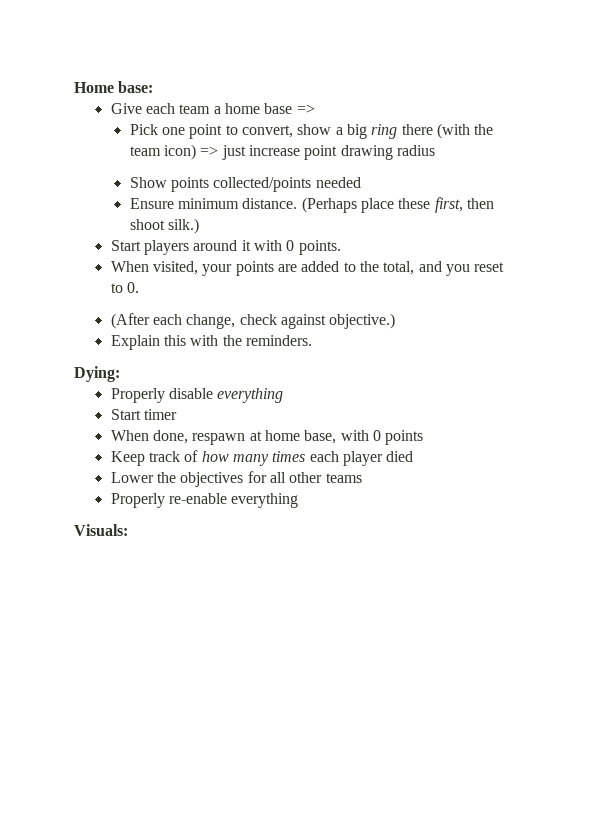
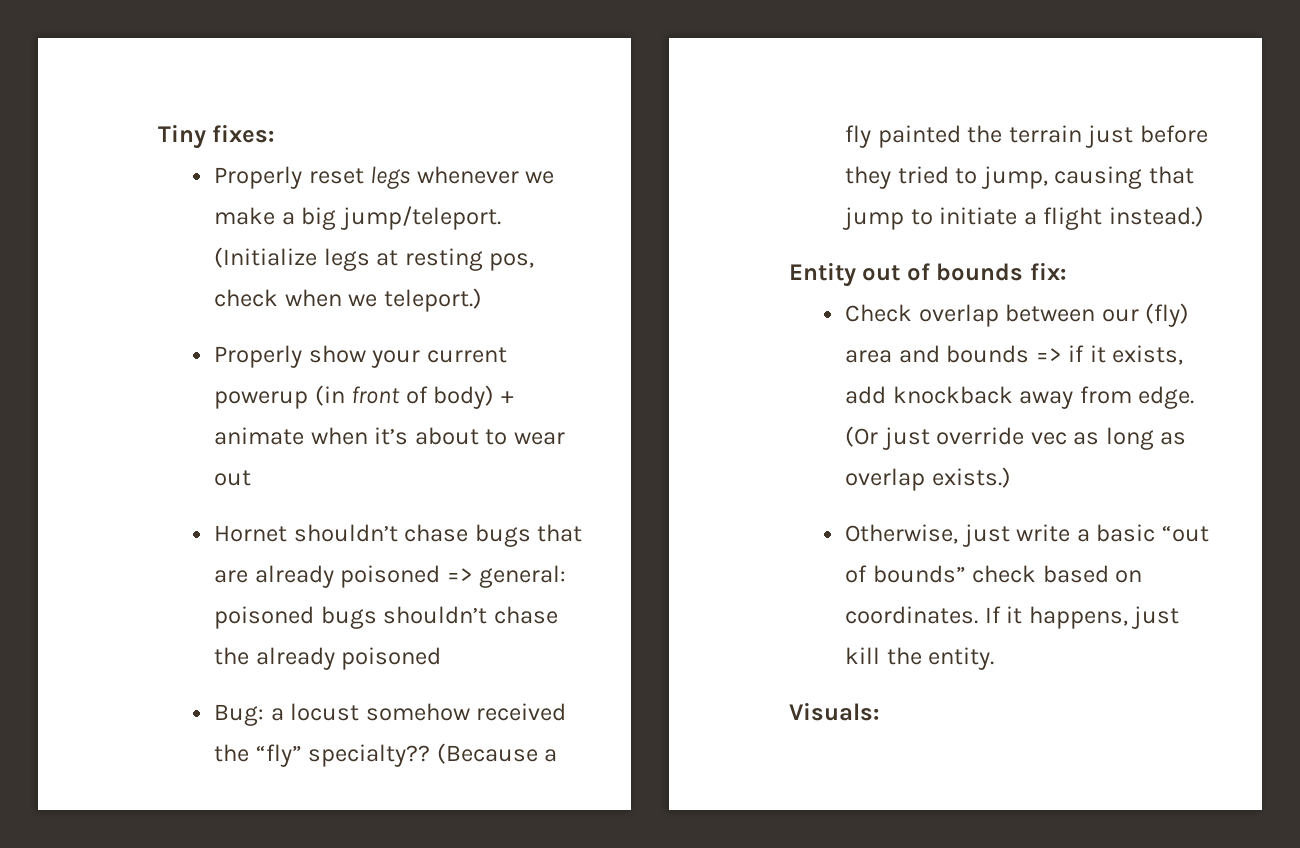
- Home base:
- Give each team a home base =>
- Pick one point to convert, show a big ring there (with the team icon) => just increase point drawing radius
- Show points collected/points needed
- Ensure minimum distance. (Perhaps place these first, then shoot silk.)
- Start players around it with 0 points.
- When visited, your points are added to the total, and you reset to 0.
- (After each change, check against objective.)
- Explain this with the reminders.
- Dying:
- Properly disable everything
- Start timer
- When done, respawn at home base, with 0 points
- Keep track of how many times each player died
- Lower the objectives for all other teams
- Properly re-enable everything
+ Tiny fixes:
+ Properly reset legs whenever we make a big jump/teleport. (Initialize legs at resting pos, check when we teleport.)
+ Properly show your current powerup (in front of body) + animate when it’s about to wear out
+ Hornet shouldn’t chase bugs that are already poisoned => general: poisoned bugs shouldn’t chase the already poisoned
+ Bug: a locust somehow received the “fly” specialty?? (Because a fly painted the terrain just before they tried to jump, causing that jump to initiate a flight instead.)
+ Entity out of bounds fix:
+ Check overlap between our (fly) area and bounds => if it exists, add knockback away from edge. (Or just override vec as long as overlap exists.)
+ Otherwise, just write a basic “out of bounds” check based on coordinates. If it happens, just kill the entity.

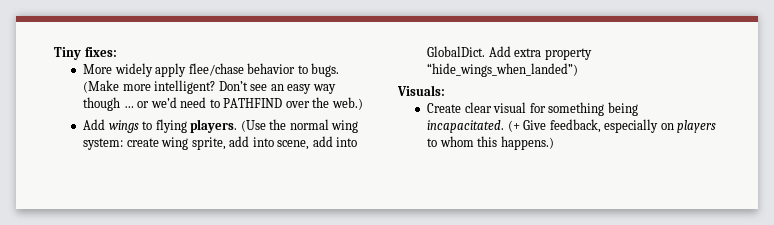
- Properly reset legs whenever we make a big jump/teleport. (Initialize legs at resting pos, check when we teleport.)
- Properly show your current powerup (in front of body) + animate when it’s about to wear out
- Hornet shouldn’t chase bugs that are already poisoned => general: poisoned bugs shouldn’t chase the already poisoned
- Bug: a locust somehow received the “fly” specialty?? (Because a fly painted the terrain just before they tried to jump, causing that jump to initiate a flight instead.)
- Entity out of bounds fix:
- Check overlap between our (fly) area and bounds => if it exists, add knockback away from edge. (Or just override vec as long as overlap exists.)
- Otherwise, just write a basic “out of bounds” check based on coordinates. If it happens, just kill the entity.
+ More widely apply flee/chase behavior to bugs. (Make more intelligent? Don’t see an easy way though … or we’d need to PATHFIND over the web.)
+ Add wings to flying players. (Use the normal wing system: create wing sprite, add into scene, add into GlobalDict. Add extra property “hide_wings_when_landed”)
  Visuals:
+ Create clear visual for something being incapacitated. (+ Give feedback, especially on players to whom this happens.)

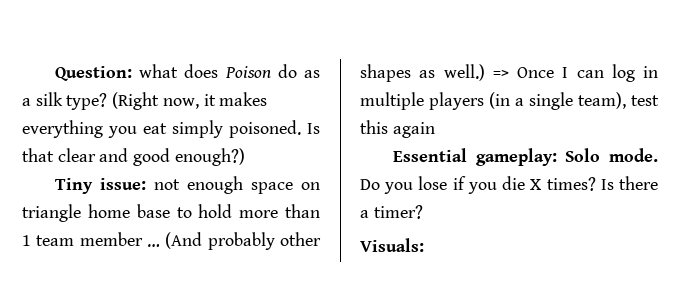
- Tiny fixes:
- More widely apply flee/chase behavior to bugs. (Make more intelligent? Don’t see an easy way though … or we’d need to PATHFIND over the web.)
- Add wings to flying players. (Use the normal wing system: create wing sprite, add into scene, add into GlobalDict. Add extra property “hide_wings_when_landed”)
+ Question: what does Poison do as a silk type? (Right now, it makes everything you eat simply poisoned. Is that clear and good enough?)
+ Tiny issue: not enough space on triangle home base to hold more than 1 team member … (And probably other shapes as well.) => Once I can log in multiple players (in a single team), test this again
+ Essential gameplay: Solo mode. Do you lose if you die X times? Is there a timer?
  Visuals:
- Create clear visual for something being incapacitated. (+ Give feedback, especially on players to whom this happens.)

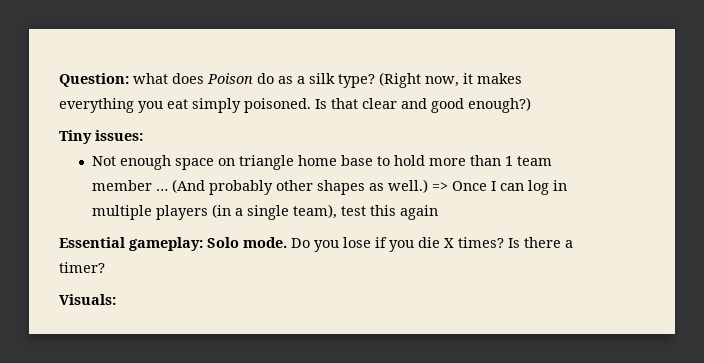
- Tiny issue: not enough space on triangle home base to hold more than 1 team member …
+ Tiny issues:
+ Not enough space on triangle home base to hold more than 1 team member …

